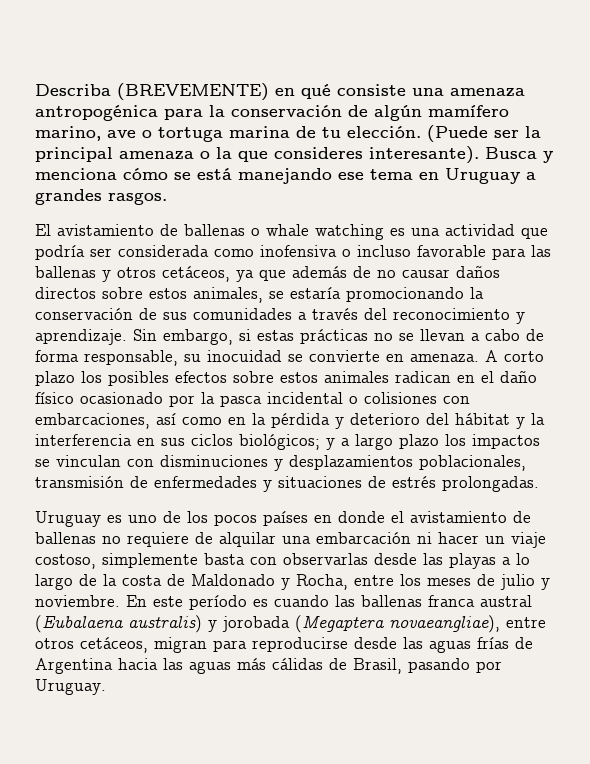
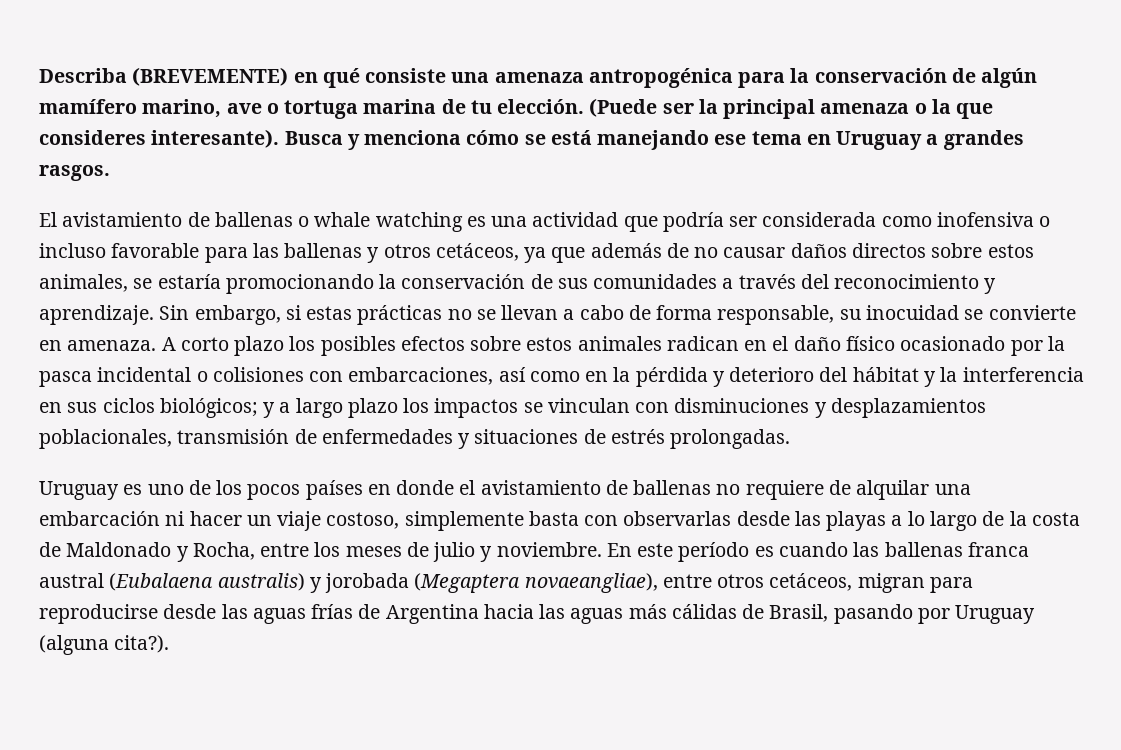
- En este período es cuando las ballenas franca austral (Eubalaena australis) y jorobada (Megaptera novaeangliae), entre otros cetáceos, migran para reproducirse desde las aguas frías de Argentina hacia las aguas más cálidas de Brasil, pasando por Uruguay.
+ En este período es cuando las ballenas franca austral (Eubalaena australis) y jorobada (Megaptera novaeangliae), entre otros cetáceos, migran para reproducirse desde las aguas frías de Argentina hacia las aguas más cálidas de Brasil, pasando por Uruguay (alguna cita?).

